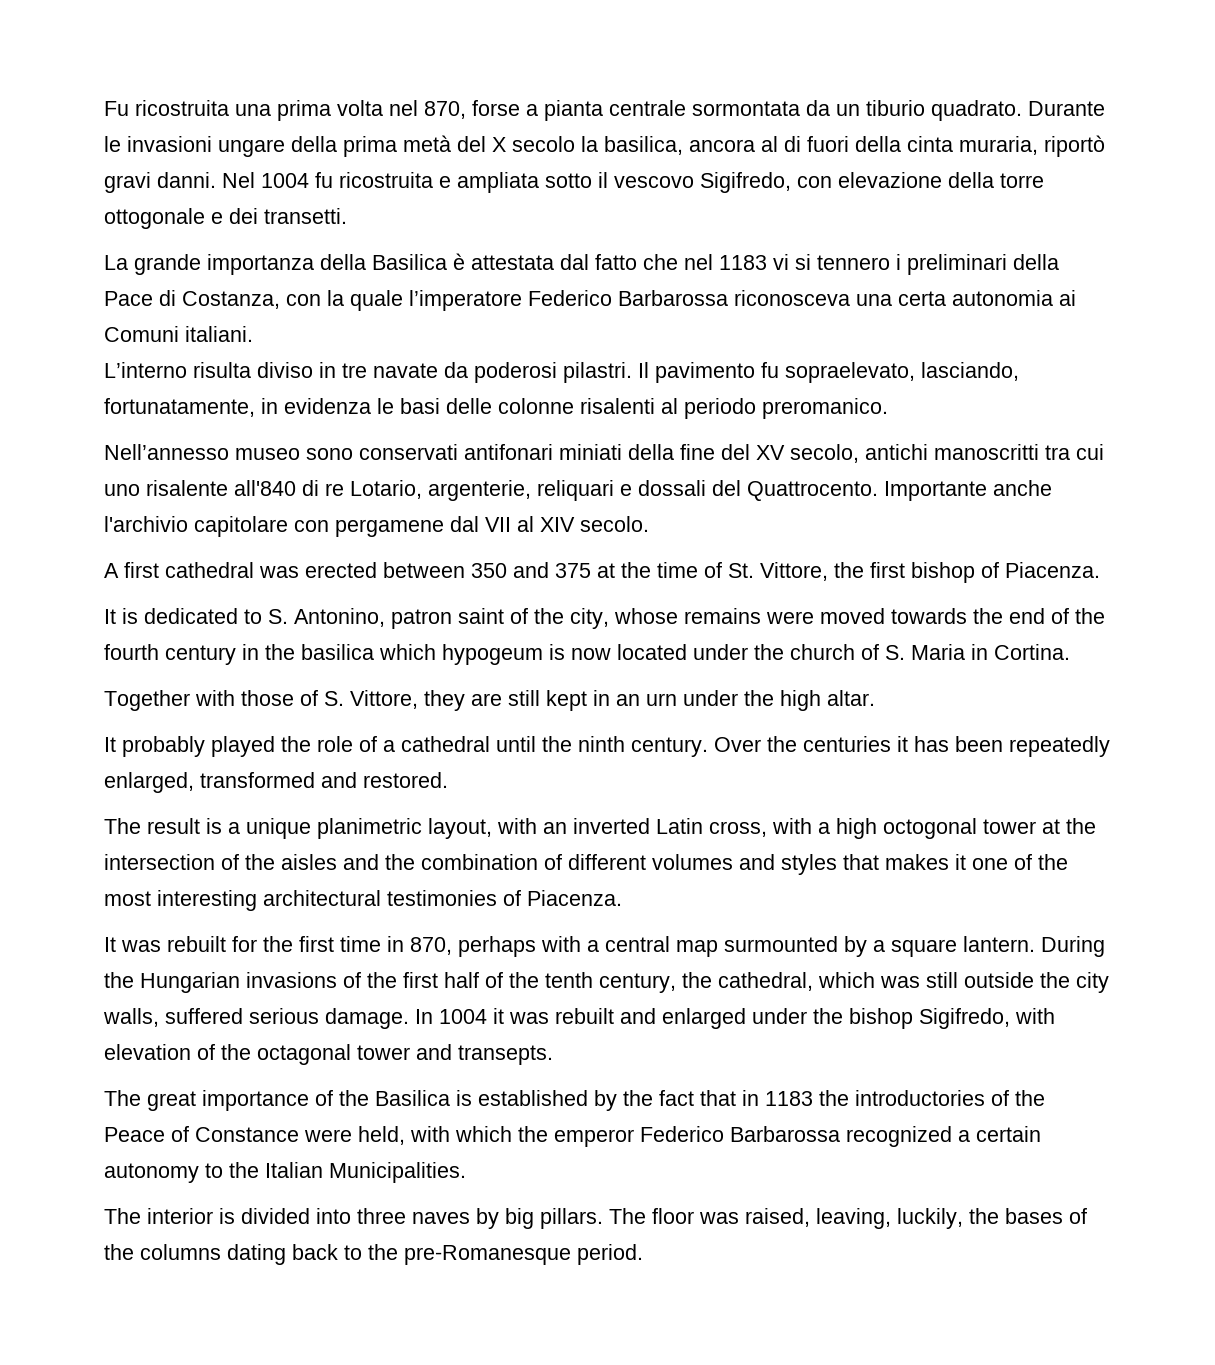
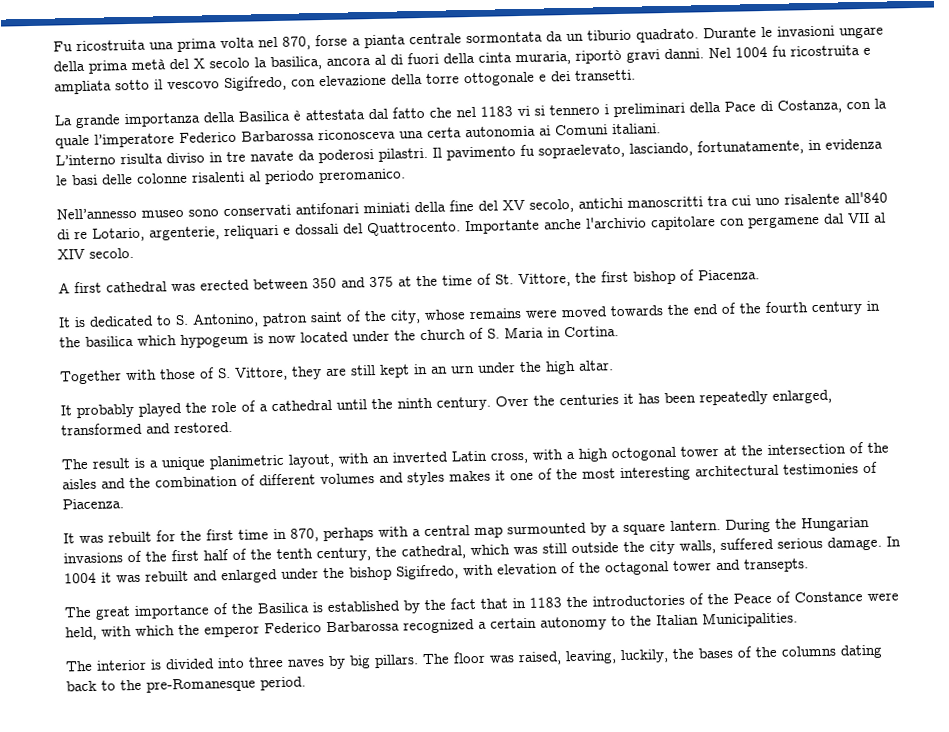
- The result is a unique planimetric layout, with an inverted Latin cross, with a high octogonal tower at the intersection of the aisles and the combination of different volumes and styles that makes it one of the most interesting architectural testimonies of Piacenza.
+ The result is a unique planimetric layout, with an inverted Latin cross, with a high octogonal tower at the intersection of the aisles and the combination of different volumes and styles makes it one of the most interesting architectural testimonies of Piacenza.

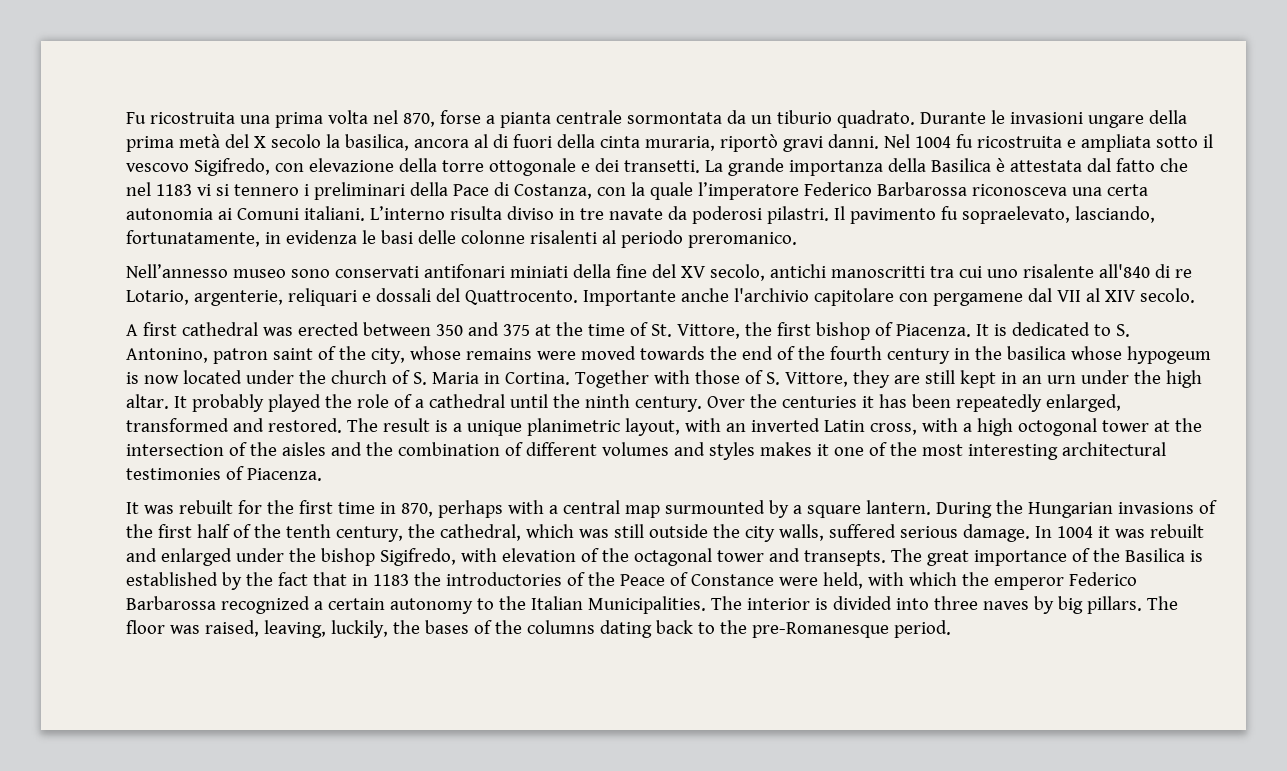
- Nel 1004 fu ricostruita e ampliata sotto il vescovo Sigifredo, con elevazione della torre ottogonale e dei transetti.
- La grande importanza della Basilica è attestata dal fatto che nel 1183 vi si tennero i preliminari della Pace di Costanza, con la quale l’imperatore Federico Barbarossa riconosceva una certa autonomia ai Comuni italiani.
- L’interno risulta diviso in tre navate da poderosi pilastri.
+ Nel 1004 fu ricostruita e ampliata sotto il vescovo Sigifredo, con elevazione della torre ottogonale e dei transetti. La grande importanza della Basilica è attestata dal fatto che nel 1183 vi si tennero i preliminari della Pace di Costanza, con la quale l’imperatore Federico Barbarossa riconosceva una certa autonomia ai Comuni italiani. L’interno risulta diviso in tre navate da poderosi pilastri.
- A first cathedral was erected between 350 and 375 at the time of St. Vittore, the first bishop of Piacenza.
- It is dedicated to S. Antonino, patron saint of the city, whose remains were moved towards the end of the fourth century in the basilica which hypogeum is now located under the church of S. Maria in Cortina.
- Together with those of S. Vittore, they are still kept in an urn under the high altar.
- It probably played the role of a cathedral until the ninth century.
+ A first cathedral was erected between 350 and 375 at the time of St. Vittore, the first bishop of Piacenza. It is dedicated to S. Antonino, patron saint of the city, whose remains were moved towards the end of the fourth century in the basilica whose hypogeum is now located under the church of S. Maria in Cortina. Together with those of S. Vittore, they are still kept in an urn under the high altar. It probably played the role of a cathedral until the ninth century.
- Over the centuries it has been repeatedly enlarged, transformed and restored.
- The result is a unique planimetric layout, with an inverted Latin cross, with a high octogonal tower at the intersection of the aisles and the combination of different volumes and styles makes it one of the most interesting architectural testimonies of Piacenza.
+ Over the centuries it has been repeatedly enlarged, transformed and restored. The result is a unique planimetric layout, with an inverted Latin cross, with a high octogonal tower at the intersection of the aisles and the combination of different volumes and styles makes it one of the most interesting architectural testimonies of Piacenza.
- In 1004 it was rebuilt and enlarged under the bishop Sigifredo, with elevation of the octagonal tower and transepts.
- The great importance of the Basilica is established by the fact that in 1183 the introductories of the Peace of Constance were held, with which the emperor Federico Barbarossa recognized a certain autonomy to the Italian Municipalities.
- The interior is divided into three naves by big pillars.
+ In 1004 it was rebuilt and enlarged under the bishop Sigifredo, with elevation of the octagonal tower and transepts. The great importance of the Basilica is established by the fact that in 1183 the introductories of the Peace of Constance were held, with which the emperor Federico Barbarossa recognized a certain autonomy to the Italian Municipalities. The interior is divided into three naves by big pillars.

